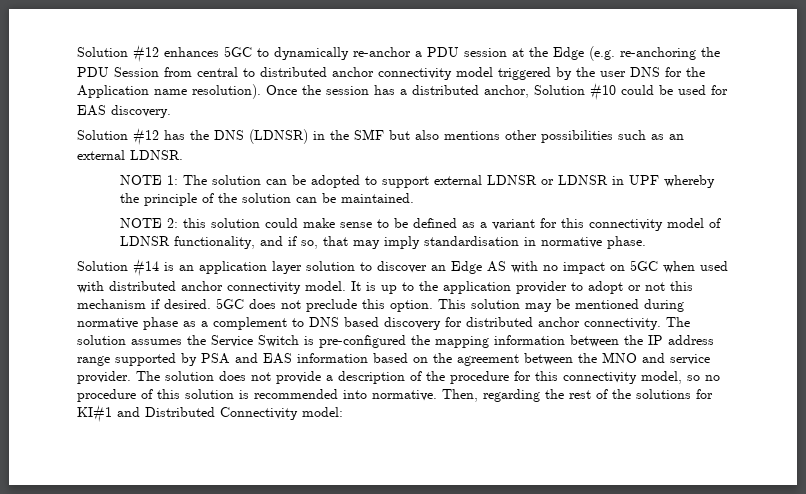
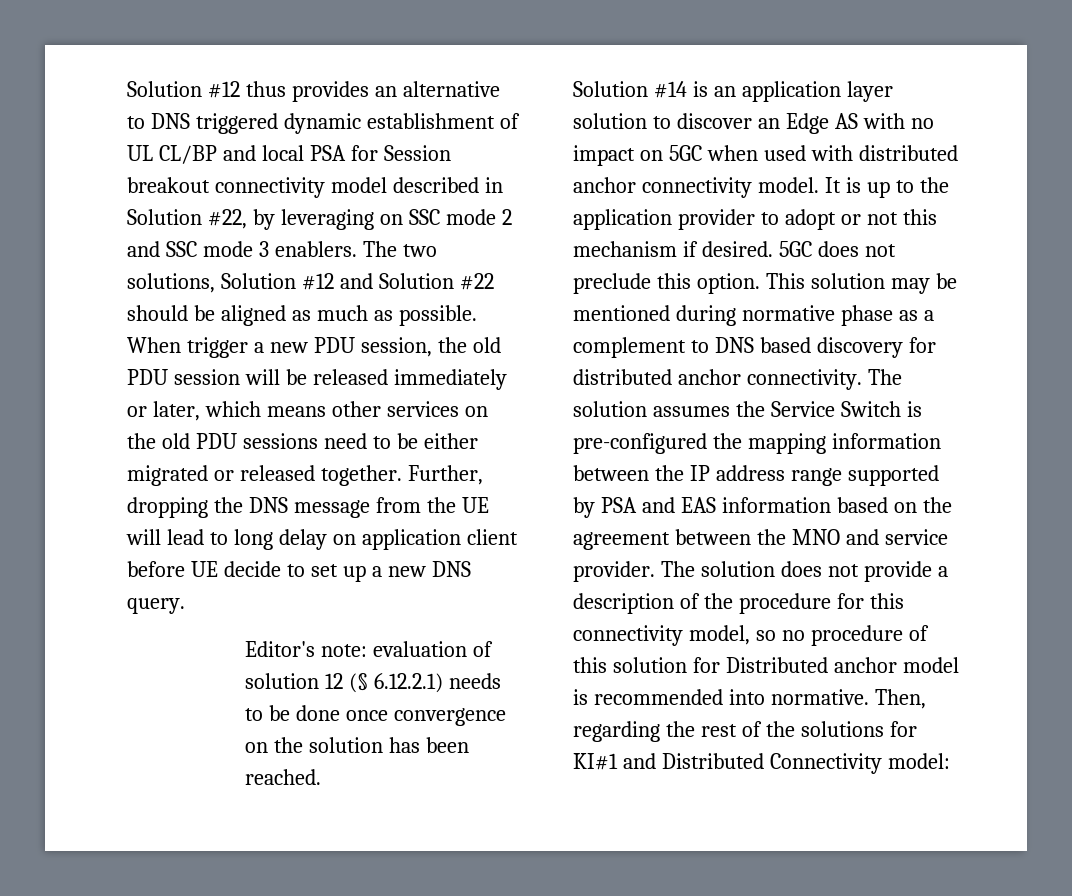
- Solution #12 enhances 5GC to dynamically re-anchor a PDU session at the Edge (e.g. re-anchoring the PDU Session from central to distributed anchor connectivity model triggered by the user DNS for the Application name resolution). Once the session has a distributed anchor, Solution #10 could be used for EAS discovery.
- Solution #12 has the DNS (LDNSR) in the SMF but also mentions other possibilities such as an external LDNSR.
- NOTE 1: The solution can be adopted to support external LDNSR or LDNSR in UPF whereby the principle of the solution can be maintained.
- NOTE 2: this solution could make sense to be defined as a variant for this connectivity model of LDNSR functionality, and if so, that may imply standardisation in normative phase.
+ Solution #12 thus provides an alternative to DNS triggered dynamic establishment of UL CL/BP and local PSA for Session breakout connectivity model described in Solution #22, by leveraging on SSC mode 2 and SSC mode 3 enablers. The two solutions, Solution #12 and Solution #22 should be aligned as much as possible. When trigger a new PDU session, the old PDU session will be released immediately or later, which means other services on the old PDU sessions need to be either migrated or released together. Further, dropping the DNS message from the UE will lead to long delay on application client before UE decide to set up a new DNS query.
+ Editor's note: evaluation of solution 12 (§ 6.12.2.1) needs to be done once convergence on the solution has been reached.
- The solution does not provide a description of the procedure for this connectivity model, so no procedure of this solution is recommended into normative.
+ The solution does not provide a description of the procedure for this connectivity model, so no procedure of this solution for Distributed anchor model is recommended into normative.

